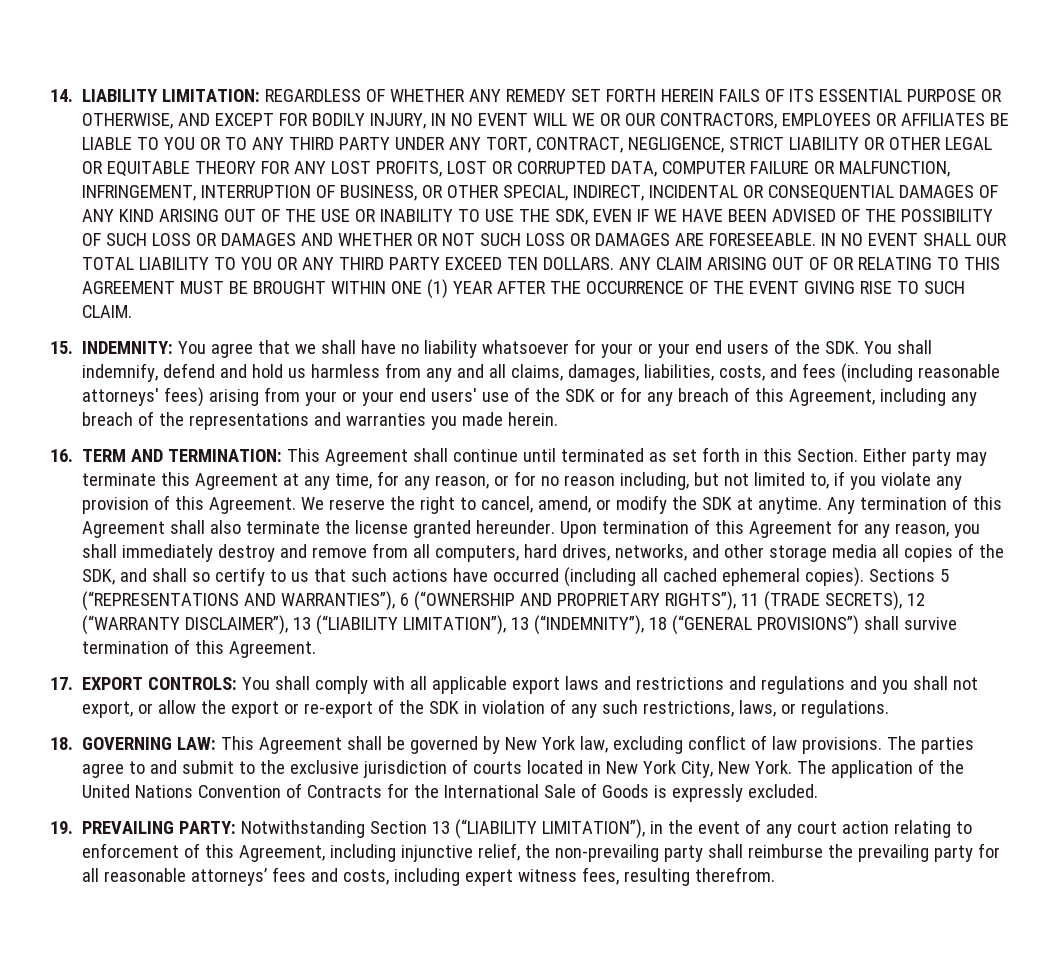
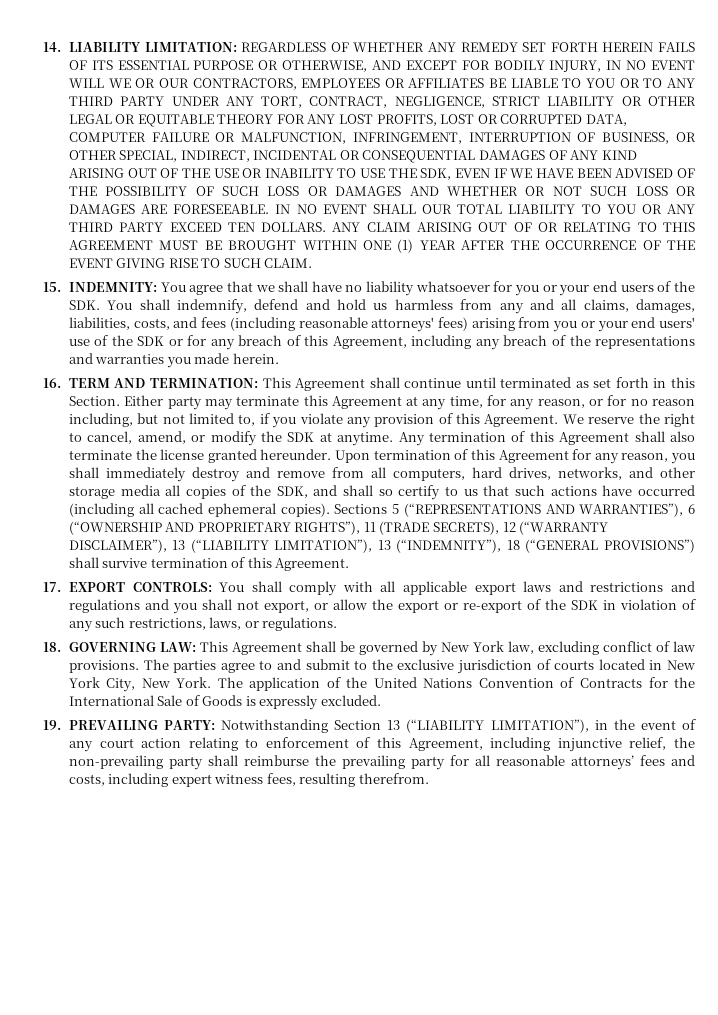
- You agree that we shall have no liability whatsoever for your or your end users of the SDK. You shall indemnify, defend and hold us harmless from any and all claims, damages, liabilities, costs, and fees (including reasonable attorneys' fees) arising from your or your end users' use of the SDK or for any breach of this Agreement, including any breach of the representations and warranties you made herein.
+ You agree that we shall have no liability whatsoever for you or your end users of the SDK. You shall indemnify, defend and hold us harmless from any and all claims, damages, liabilities, costs, and fees (including reasonable attorneys' fees) arising from you or your end users' use of the SDK or for any breach of this Agreement, including any breach of the representations and warranties you made herein.

